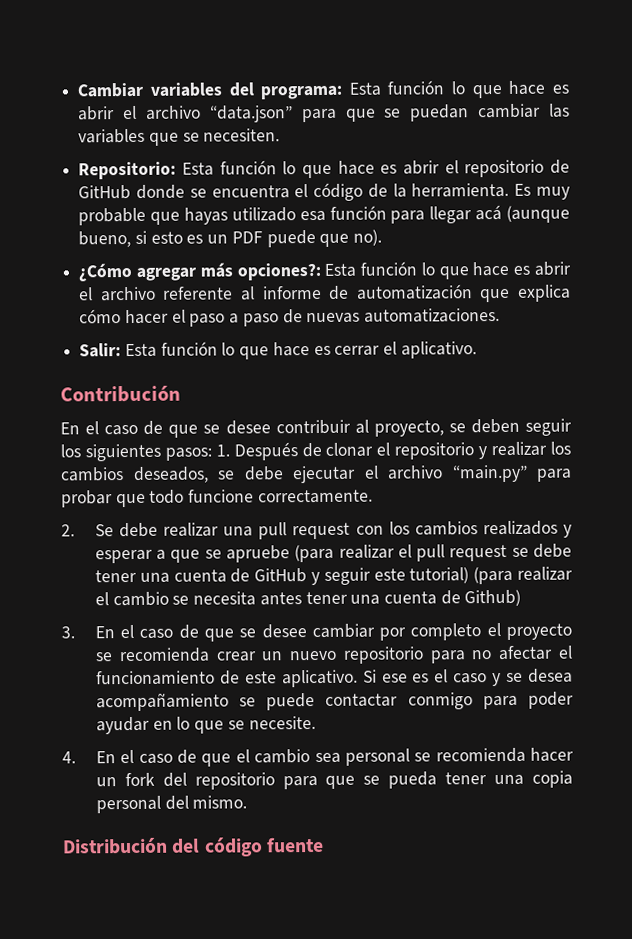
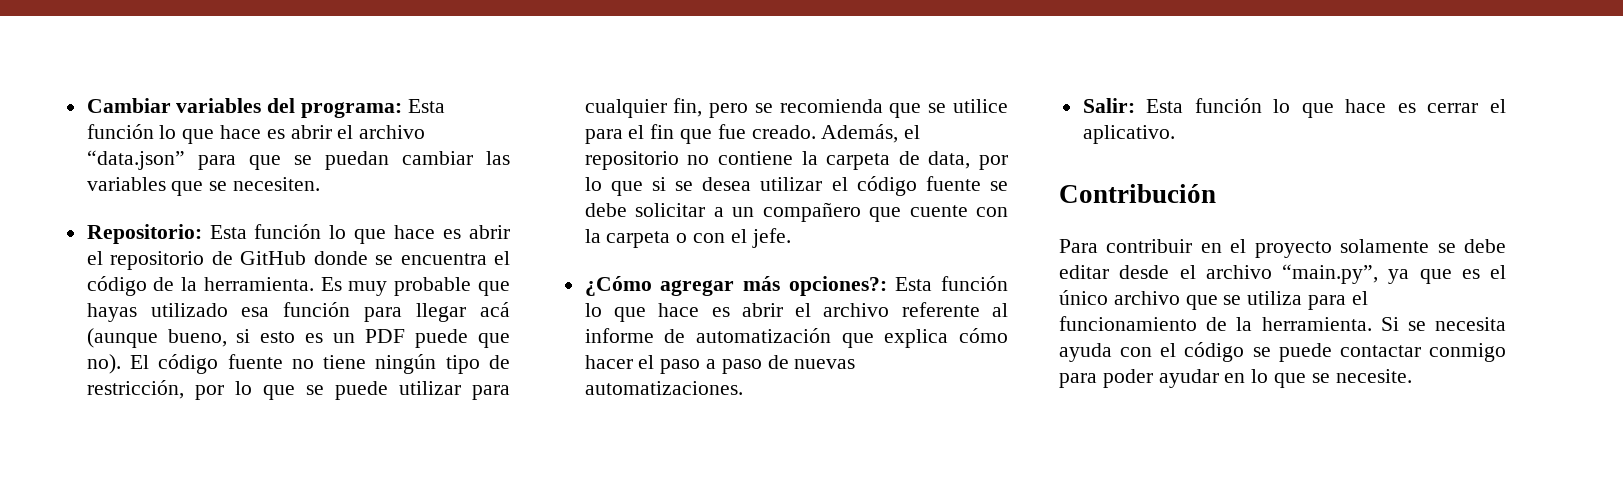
+ El código fuente no tiene ningún tipo de restricción, por lo que se puede utilizar para cualquier fin, pero se recomienda que se utilice para el fin que fue creado. Además, el repositorio no contiene la carpeta de data, por lo que si se desea utilizar el código fuente se debe solicitar a un compañero que cuente con la carpeta o con el jefe.
- En el caso de que se desee contribuir al proyecto, se deben seguir los siguientes pasos: 1. Después de clonar el repositorio y realizar los cambios deseados, se debe ejecutar el archivo “main.py” para probar que todo funcione correctamente.
- 2. Se debe realizar una pull request con los cambios realizados y esperar a que se apruebe (para realizar el pull request se debe tener una cuenta de GitHub y seguir este tutorial) (para realizar el cambio se necesita antes tener una cuenta de Github)
- 3. En el caso de que se desee cambiar por completo el proyecto se recomienda crear un nuevo repositorio para no afectar el funcionamiento de este aplicativo. Si ese es el caso y se desea acompañamiento se puede contactar conmigo para poder ayudar en lo que se necesite.
+ Para contribuir en el proyecto solamente se debe editar desde el archivo “main.py”, ya que es el único archivo que se utiliza para el funcionamiento de la herramienta. Si se necesita ayuda con el código se puede contactar conmigo para poder ayudar en lo que se necesite.
- 4. En el caso de que el cambio sea personal se recomienda hacer un fork del repositorio para que se pueda tener una copia personal del mismo.
- Distribución del código fuente

